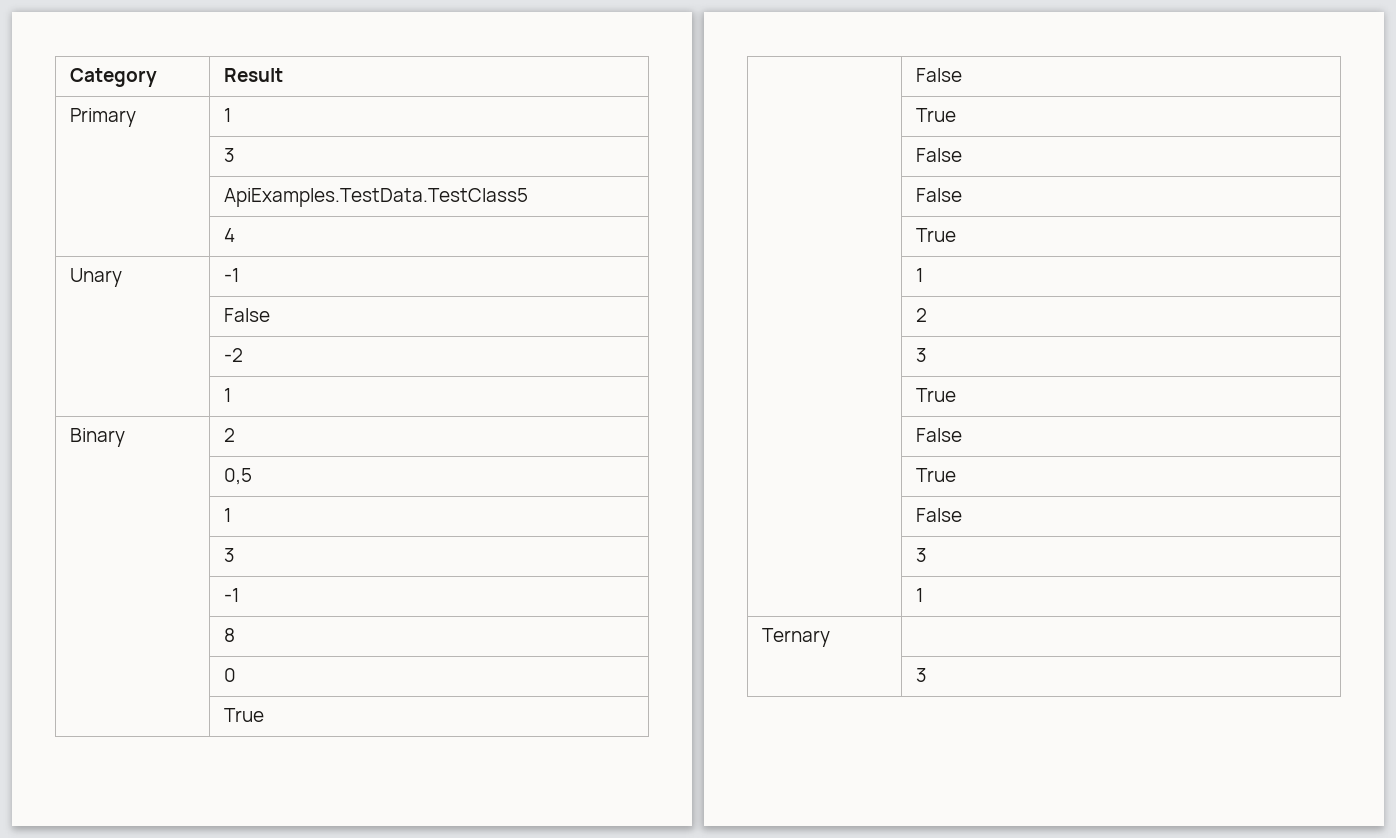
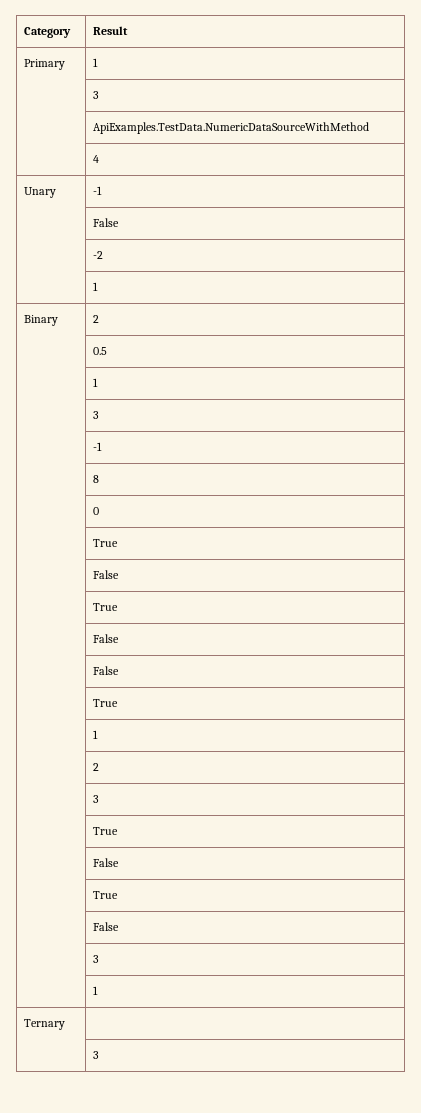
- | ApiExamples.TestData.TestClass5
+ | ApiExamples.TestData.NumericDataSourceWithMethod
- | 0,5
+ | 0.5

